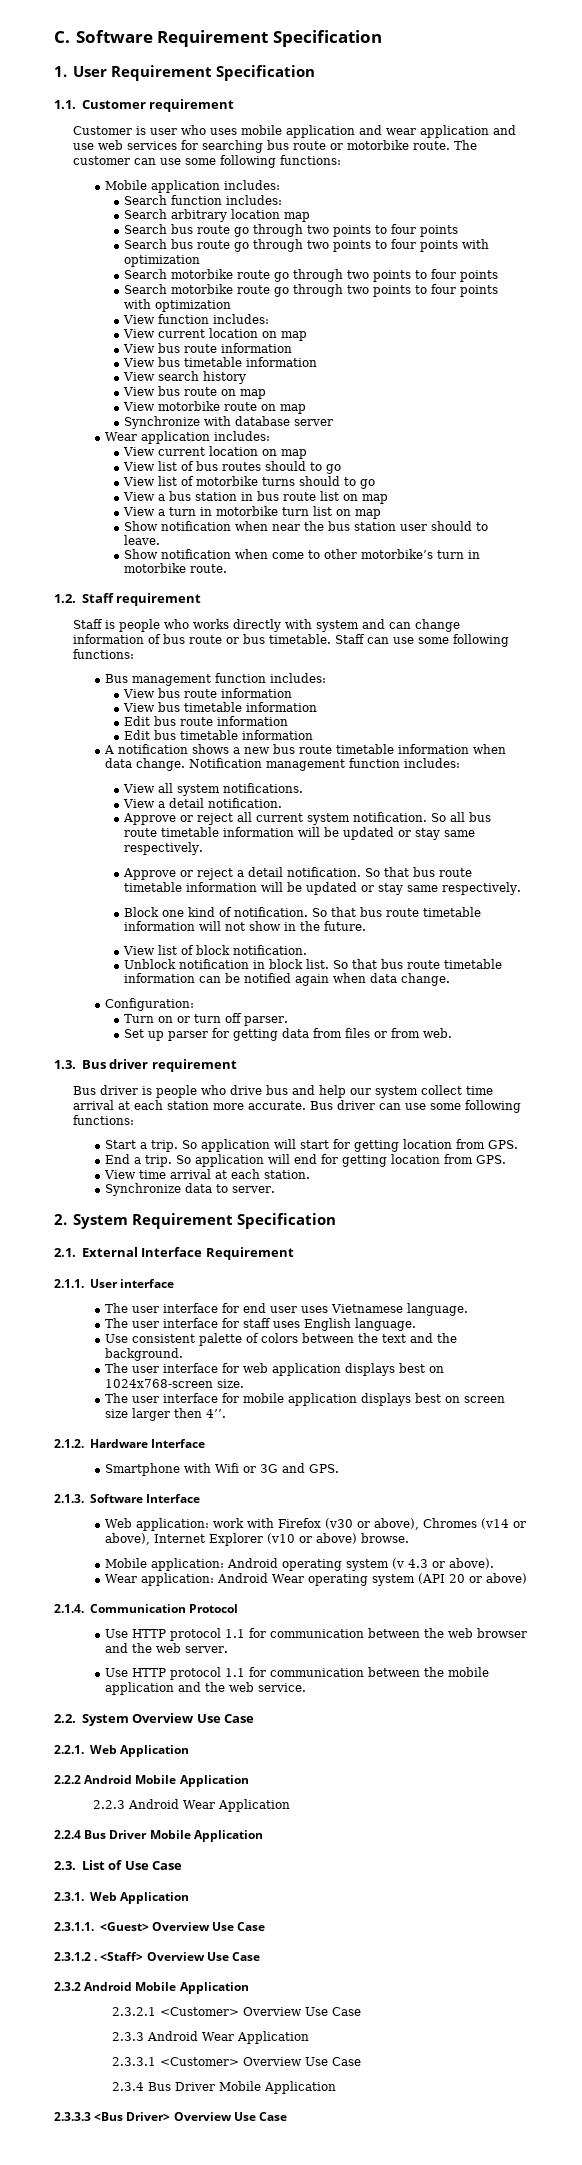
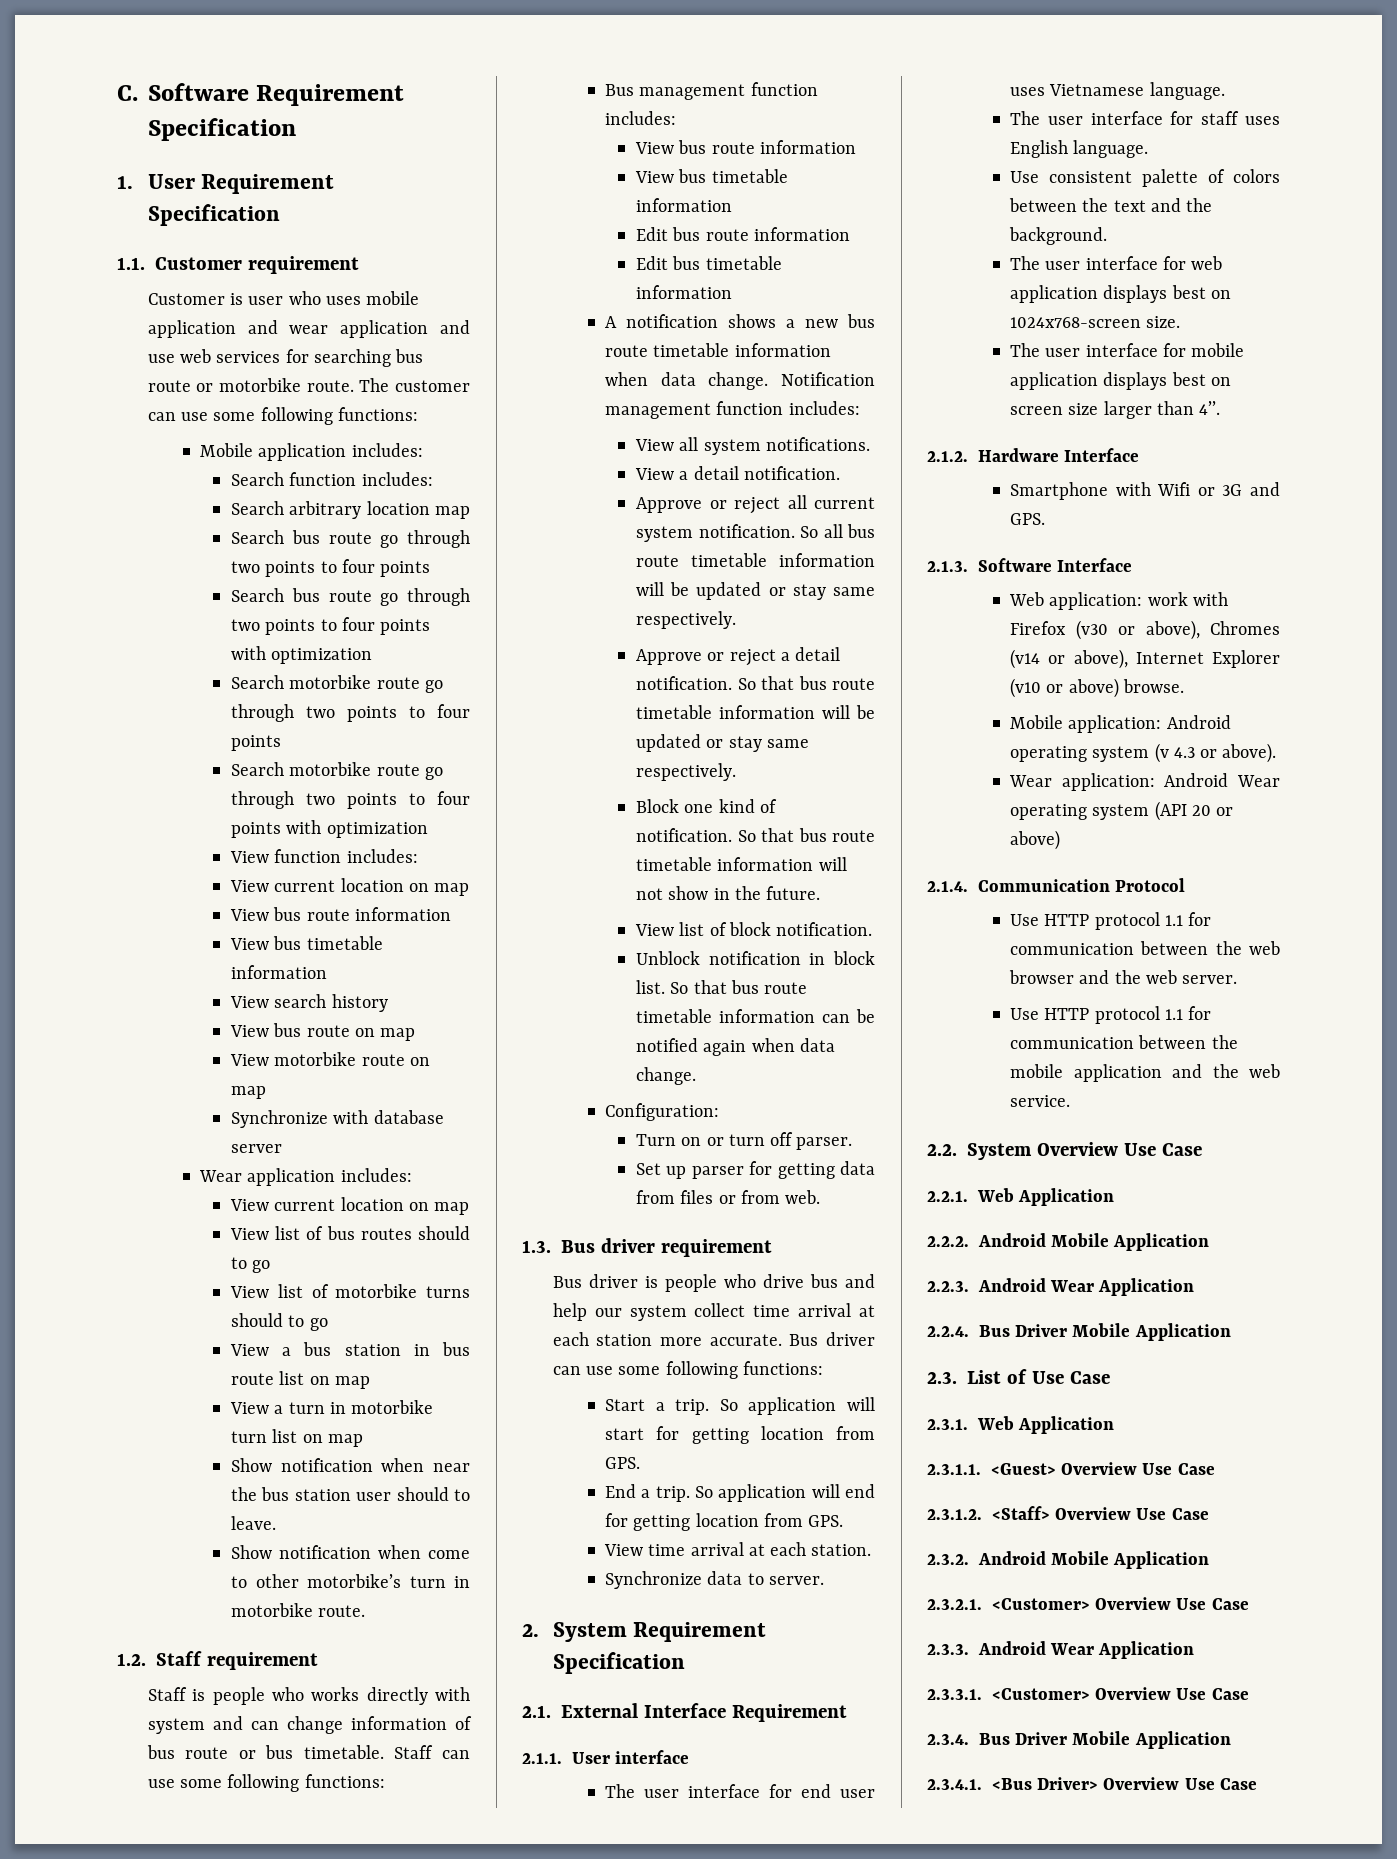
- The user interface for mobile application displays best on screen size larger then 4’’.
+ The user interface for mobile application displays best on screen size larger than 4’’.
- 2.2.2 Android Mobile Application
- 2.2.3 Android Wear Application
- 2.2.4 Bus Driver Mobile Application
+ 2.2.2. Android Mobile Application
+ 2.2.3. Android Wear Application
+ 2.2.4. Bus Driver Mobile Application
- 2.3.1.2 . <Staff> Overview Use Case
+ 2.3.1.2. <Staff> Overview Use Case
- 2.3.2 Android Mobile Application
- 2.3.2.1 <Customer> Overview Use Case
- 2.3.3 Android Wear Application
- 2.3.3.1 <Customer> Overview Use Case
- 2.3.4 Bus Driver Mobile Application
- 2.3.3.3 <Bus Driver> Overview Use Case
+ 2.3.2. Android Mobile Application
+ 2.3.2.1. <Customer> Overview Use Case
+ 2.3.3. Android Wear Application
+ 2.3.3.1. <Customer> Overview Use Case
+ 2.3.4. Bus Driver Mobile Application
+ 2.3.4.1. <Bus Driver> Overview Use Case

